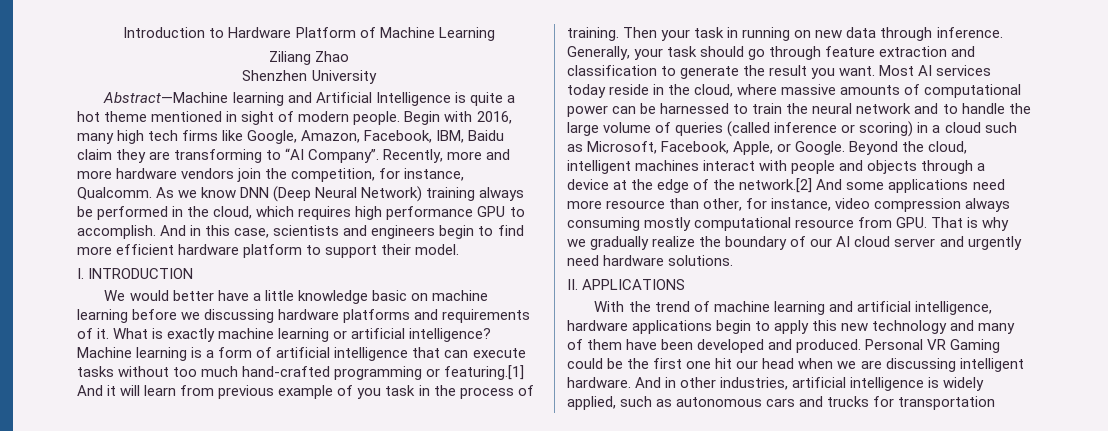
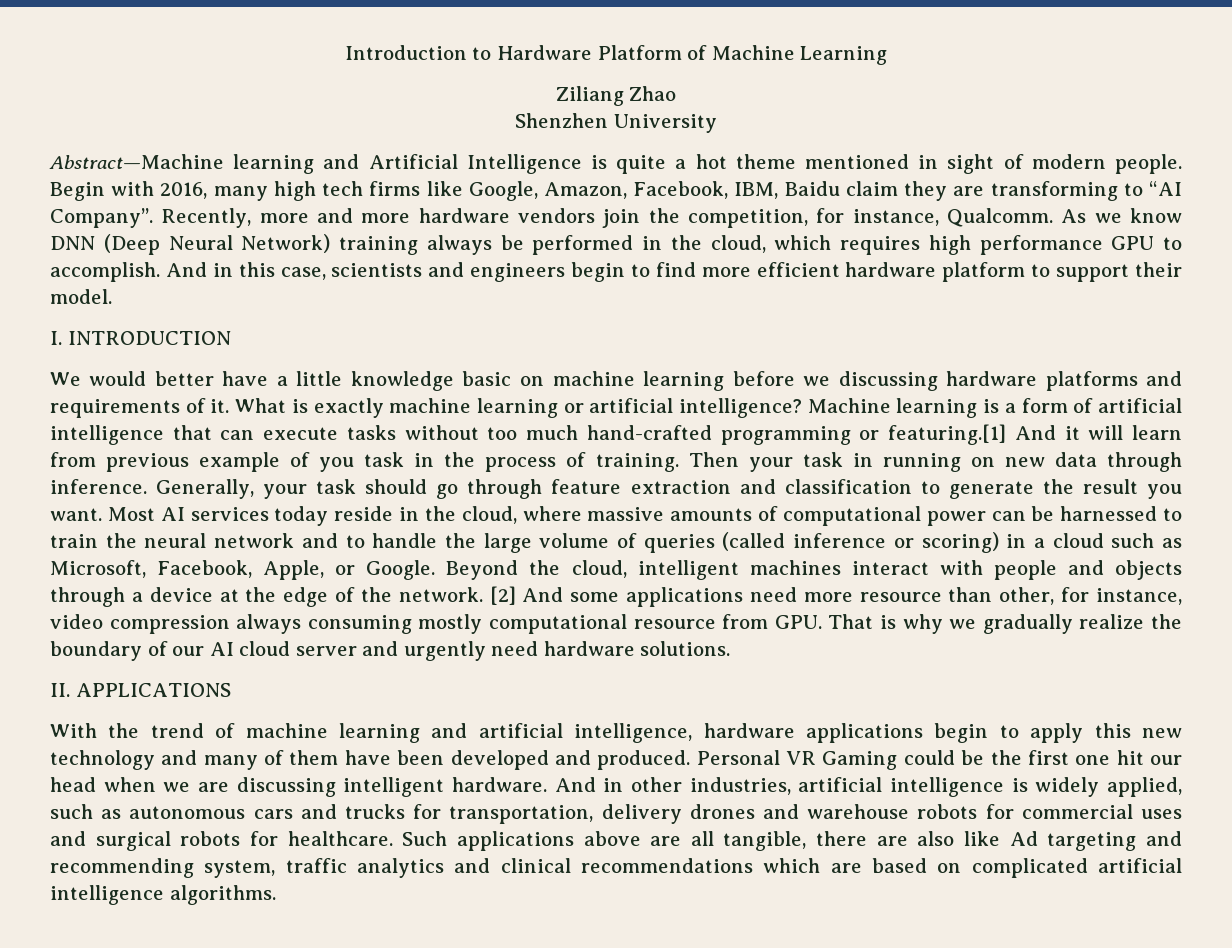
- Beyond the cloud, intelligent machines interact with people and objects through a device at the edge of the network.[2] And some applications need more resource than other, for instance, video compression always consuming mostly computational resource from GPU. That is why we gradually realize the boundary of our AI cloud server and urgently need hardware solutions.
+ Beyond the cloud, intelligent machines interact with people and objects through a device at the edge of the network. [2] And some applications need more resource than other, for instance, video compression always consuming mostly computational resource from GPU. That is why we gradually realize the boundary of our AI cloud server and urgently need hardware solutions.
- And in other industries, artificial intelligence is widely applied, such as autonomous cars and trucks for transportation
+ And in other industries, artificial intelligence is widely applied, such as autonomous cars and trucks for transportation, delivery drones and warehouse robots for commercial uses and surgical robots for healthcare. Such applications above are all tangible, there are also like Ad targeting and recommending system, traffic analytics and clinical recommendations which are based on complicated artificial intelligence algorithms.

